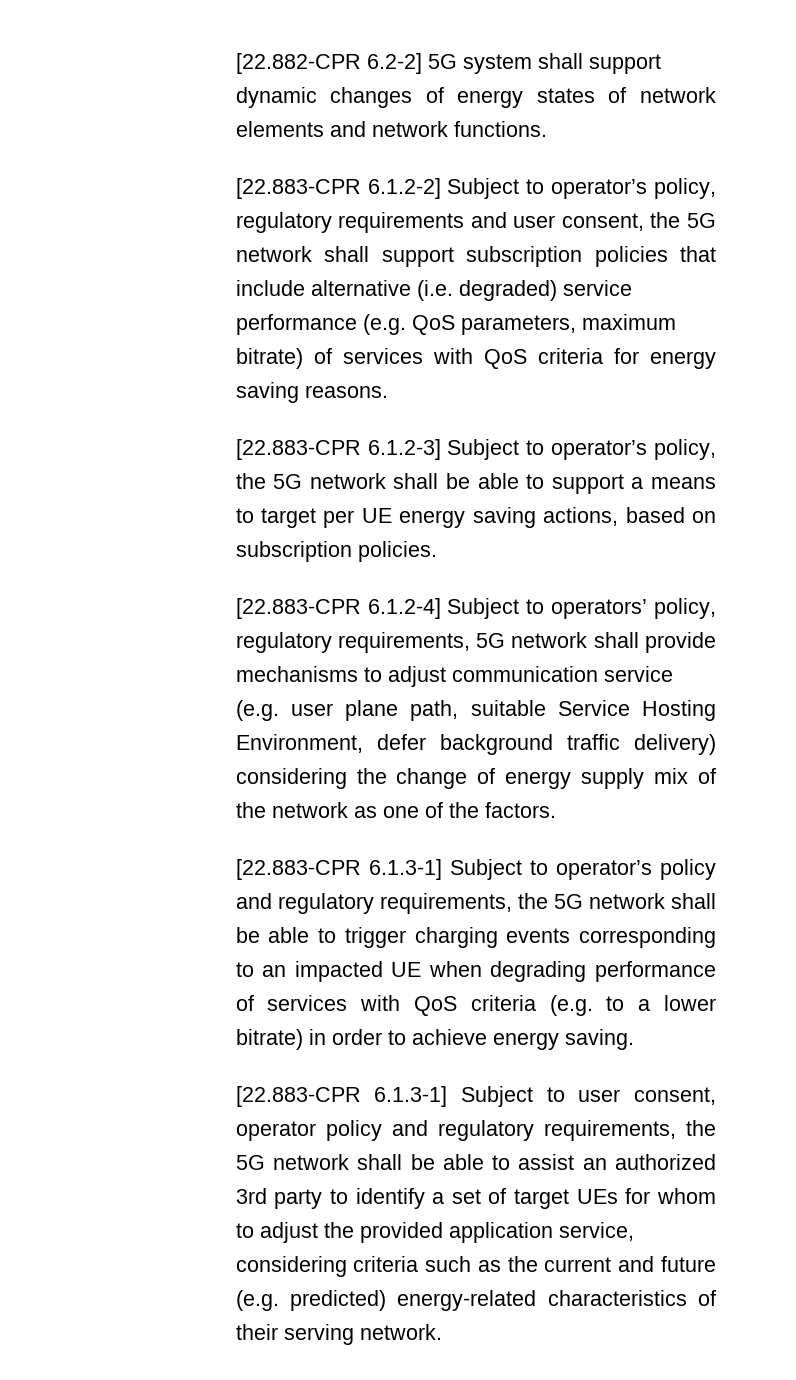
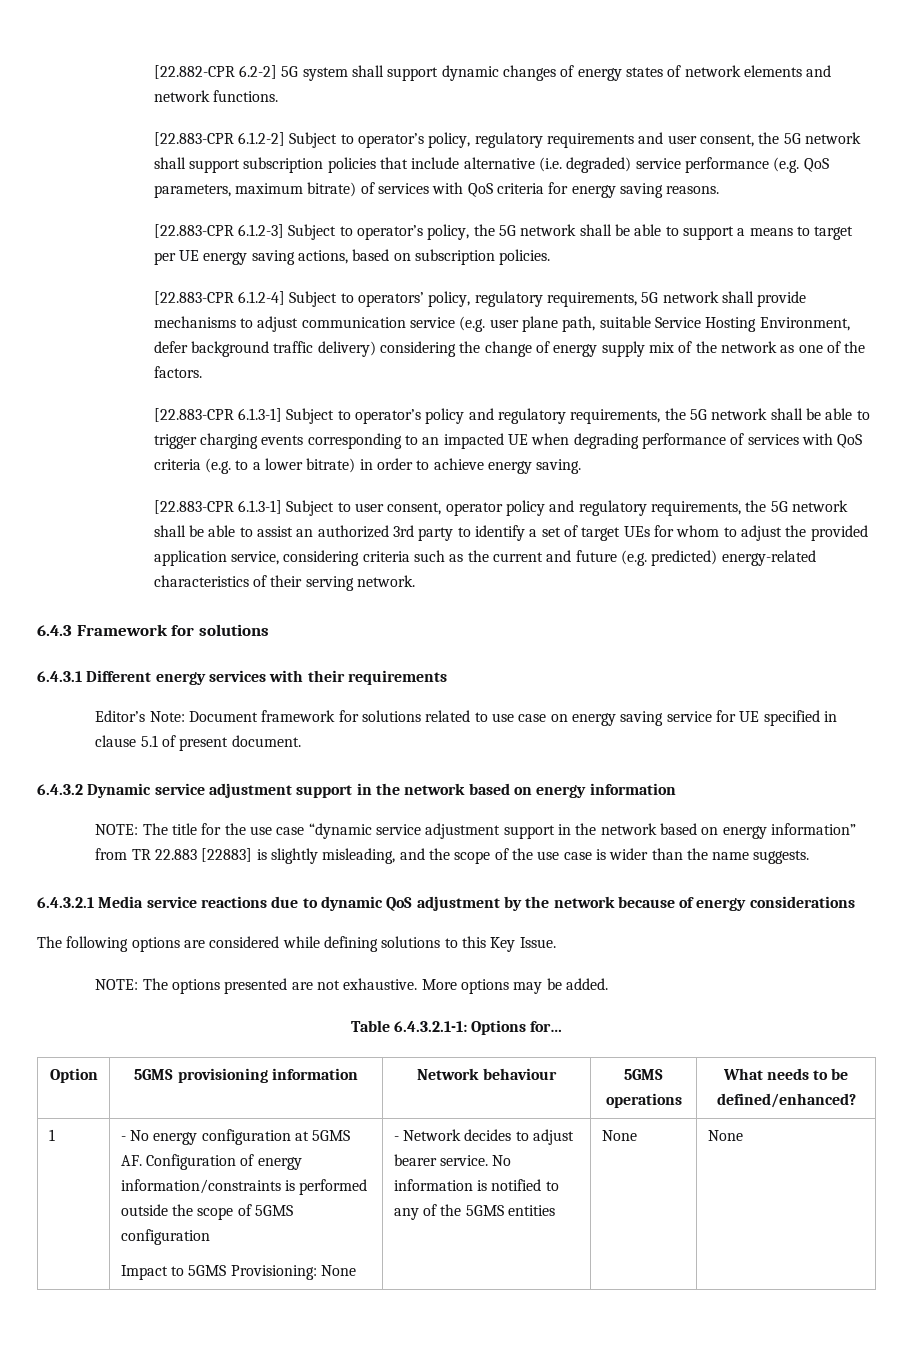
+ 6.4.3 Framework for solutions
+ 6.4.3.1 Different energy services with their requirements
+ Editor’s Note: Document framework for solutions related to use case on energy saving service for UE specified in clause 5.1 of present document.
+ 6.4.3.2 Dynamic service adjustment support in the network based on energy information
+ NOTE: The title for the use case “dynamic service adjustment support in the network based on energy information” from TR 22.883 [22883] is slightly misleading, and the scope of the use case is wider than the name suggests.
+ 6.4.3.2.1 Media service reactions due to dynamic QoS adjustment by the network because of energy considerations
+ The following options are considered while defining solutions to this Key Issue.
+ NOTE: The options presented are not exhaustive. More options may be added.
+ Table 6.4.3.2.1-1: Options for…
+ Option | 5GMS provisioning information | Network behaviour | 5GMS operations | What needs to be defined/enhanced?
+ 1 | - No energy configuration at 5GMS AF. Configuration of energy information/constraints is performed outside the scope of 5GMS configuration
+ Impact to 5GMS Provisioning: None | - Network decides to adjust bearer service. No information is notified to any of the 5GMS entities | None | None

